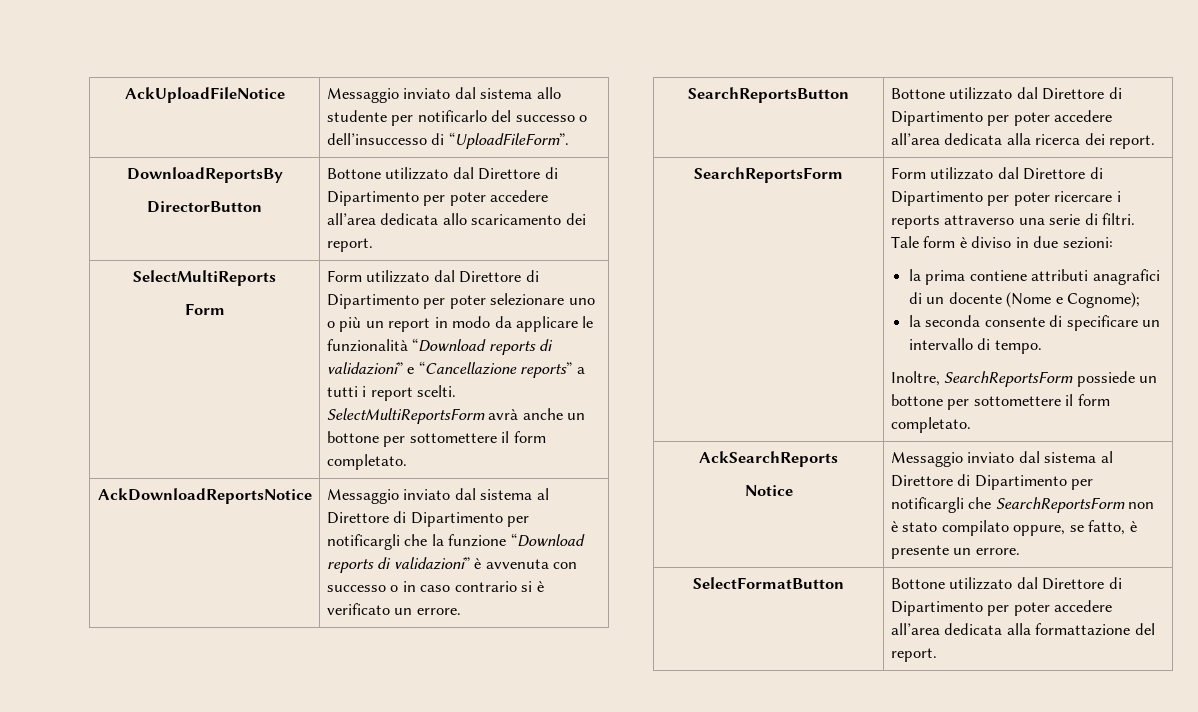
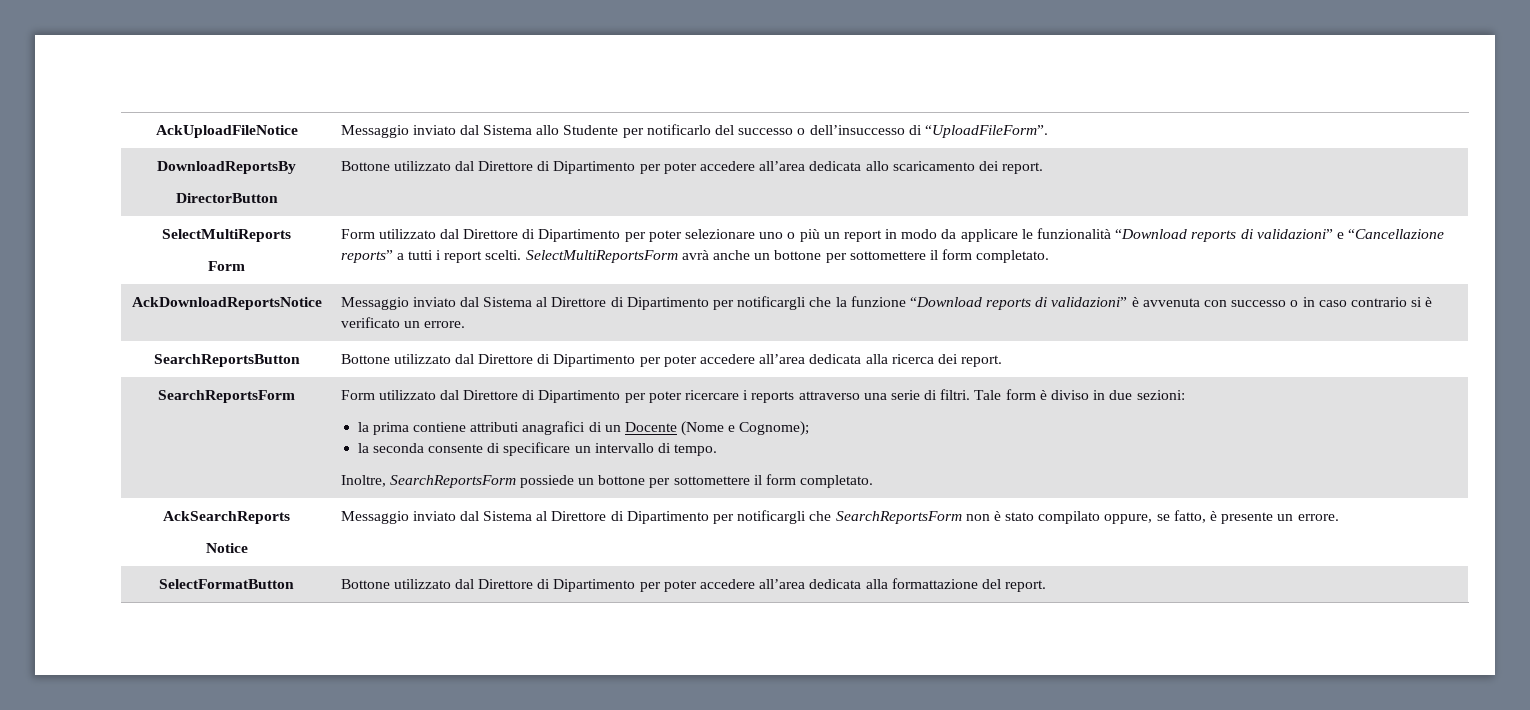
- AckUploadFileNotice | Messaggio inviato dal sistema allo studente per notificarlo del successo o dell’insuccesso di “UploadFileForm”.
+ AckUploadFileNotice | Messaggio inviato dal Sistema allo Studente per notificarlo del successo o dell’insuccesso di “UploadFileForm”.
- AckDownloadReportsNotice | Messaggio inviato dal sistema al Direttore di Dipartimento per notificargli che la funzione “Download reports di validazioni” è avvenuta con successo o in caso contrario si è verificato un errore.
+ AckDownloadReportsNotice | Messaggio inviato dal Sistema al Direttore di Dipartimento per notificargli che la funzione “Download reports di validazioni” è avvenuta con successo o in caso contrario si è verificato un errore.
- la prima contiene attributi anagrafici di un docente (Nome e Cognome);
+ la prima contiene attributi anagrafici di un Docente (Nome e Cognome);
  AckSearchReports
- Notice | Messaggio inviato dal sistema al Direttore di Dipartimento per notificargli che SearchReportsForm non è stato compilato oppure, se fatto, è presente un errore.
+ Notice | Messaggio inviato dal Sistema al Direttore di Dipartimento per notificargli che SearchReportsForm non è stato compilato oppure, se fatto, è presente un errore.

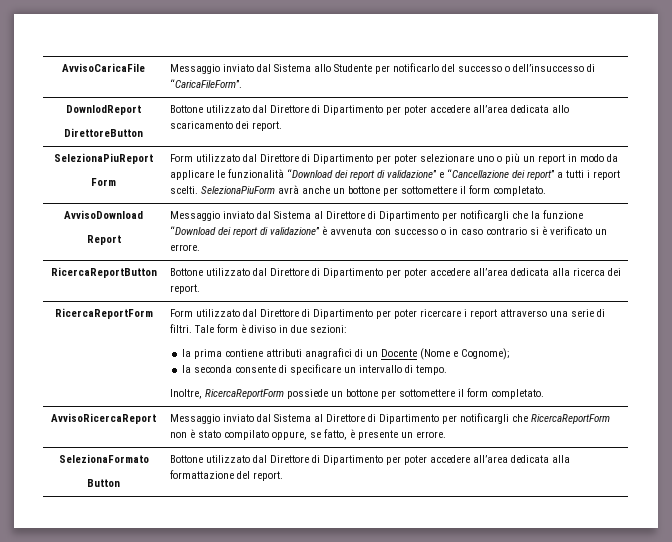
- AckUploadFileNotice | Messaggio inviato dal Sistema allo Studente per notificarlo del successo o dell’insuccesso di “UploadFileForm”.
- DownloadReportsBy
- DirectorButton | Bottone utilizzato dal Direttore di Dipartimento per poter accedere all’area dedicata allo scaricamento dei report.
+ AvvisoCaricaFile | Messaggio inviato dal Sistema allo Studente per notificarlo del successo o dell’insuccesso di “CaricaFileForm”.
+ DownlodReport
+ DirettoreButton | Bottone utilizzato dal Direttore di Dipartimento per poter accedere all’area dedicata allo scaricamento dei report.
- SelectMultiReports
+ SelezionaPiuReport
- Form utilizzato dal Direttore di Dipartimento per poter selezionare uno o più un report in modo da applicare le funzionalità “Download reports di validazioni” e “Cancellazione reports” a tutti i report scelti.
+ Form utilizzato dal Direttore di Dipartimento per poter selezionare uno o più un report in modo da applicare le funzionalità “Download dei report di validazione” e “Cancellazione dei report” a tutti i report scelti.
- SelectMultiReportsForm avrà anche un bottone per sottomettere il form completato.
+ SelezionaPiuForm avrà anche un bottone per sottomettere il form completato.
- AckDownloadReportsNotice | Messaggio inviato dal Sistema al Direttore di Dipartimento per notificargli che la funzione “Download reports di validazioni” è avvenuta con successo o in caso contrario si è verificato un errore.
+ AvvisoDownload
+ Report | Messaggio inviato dal Sistema al Direttore di Dipartimento per notificargli che la funzione “Download dei report di validazione” è avvenuta con successo o in caso contrario si è verificato un errore.
- SearchReportsButton | Bottone utilizzato dal Direttore di Dipartimento per poter accedere all’area dedicata alla ricerca dei report.
- SearchReportsForm
+ RicercaReportButton | Bottone utilizzato dal Direttore di Dipartimento per poter accedere all’area dedicata alla ricerca dei report.
+ RicercaReportForm
- Form utilizzato dal Direttore di Dipartimento per poter ricercare i reports attraverso una serie di filtri.
+ Form utilizzato dal Direttore di Dipartimento per poter ricercare i report attraverso una serie di filtri.
- Inoltre, SearchReportsForm possiede un bottone per sottomettere il form completato.
+ Inoltre, RicercaReportForm possiede un bottone per sottomettere il form completato.
- AckSearchReports
- Notice | Messaggio inviato dal Sistema al Direttore di Dipartimento per notificargli che SearchReportsForm non è stato compilato oppure, se fatto, è presente un errore.
+ AvvisoRicercaReport | Messaggio inviato dal Sistema al Direttore di Dipartimento per notificargli che RicercaReportForm non è stato compilato oppure, se fatto, è presente un errore.
- SelectFormatButton | Bottone utilizzato dal Direttore di Dipartimento per poter accedere all’area dedicata alla formattazione del report.
+ SelezionaFormato
+ Button | Bottone utilizzato dal Direttore di Dipartimento per poter accedere all’area dedicata alla formattazione del report.

